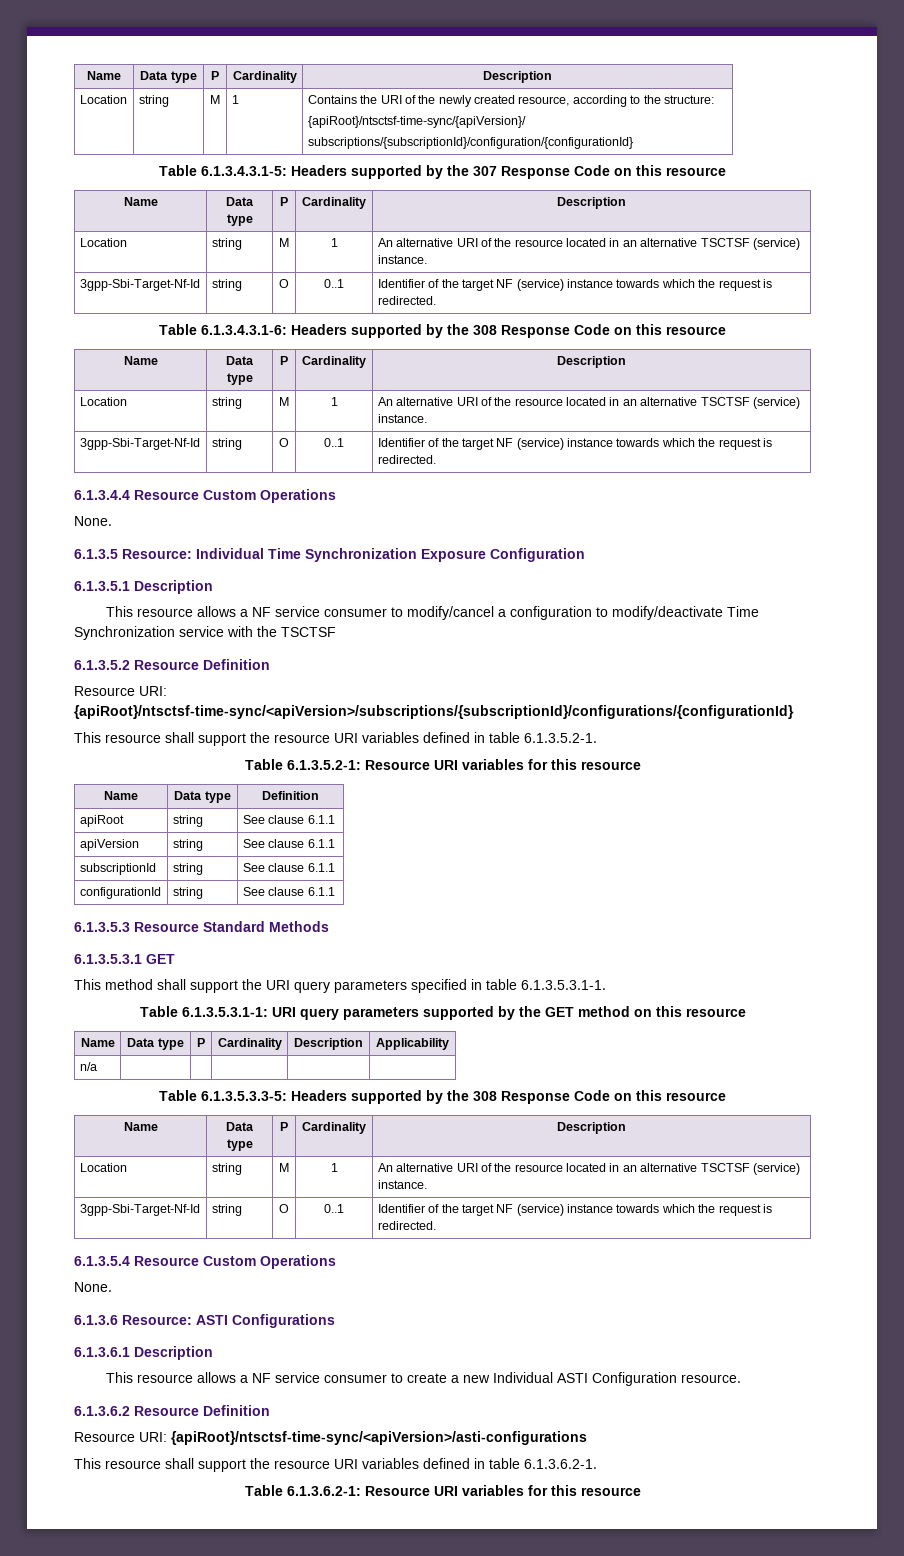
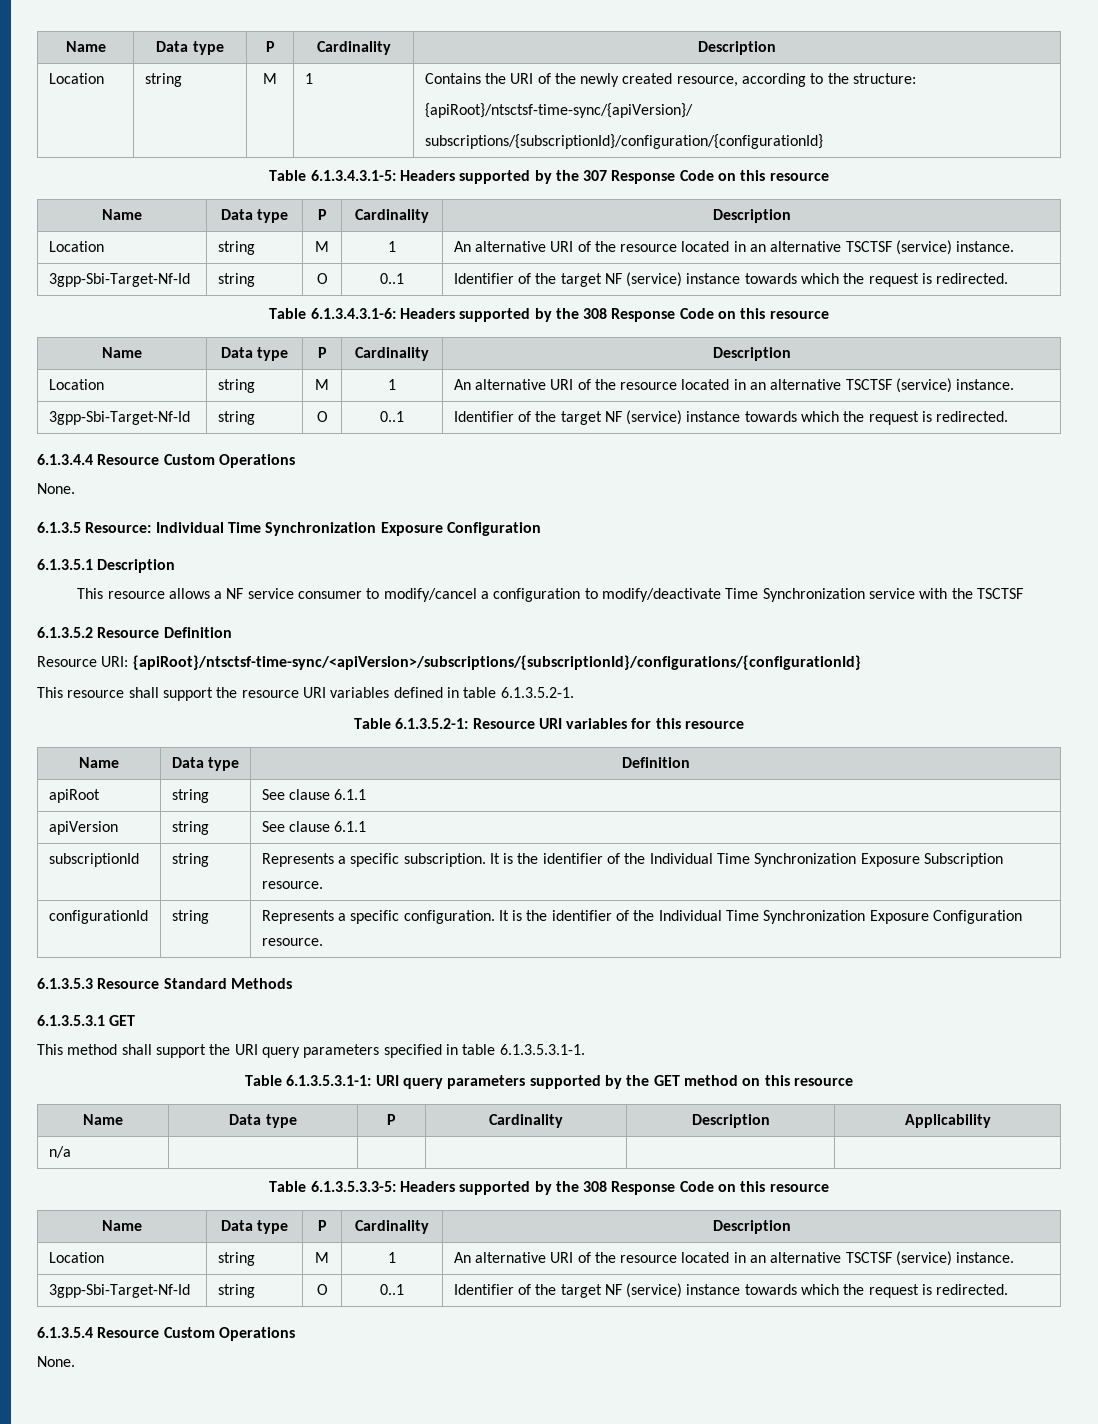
- subscriptionId | string | See clause 6.1.1
- configurationId | string | See clause 6.1.1
+ subscriptionId | string | Represents a specific subscription. It is the identifier of the Individual Time Synchronization Exposure Subscription resource.
+ configurationId | string | Represents a specific configuration. It is the identifier of the Individual Time Synchronization Exposure Configuration resource.
- 6.1.3.6 Resource: ASTI Configurations
- 6.1.3.6.1 Description
- This resource allows a NF service consumer to create a new Individual ASTI Configuration resource.
- 6.1.3.6.2 Resource Definition
- Resource URI: {apiRoot}/ntsctsf-time-sync/<apiVersion>/asti-configurations
- This resource shall support the resource URI variables defined in table 6.1.3.6.2-1.
- Table 6.1.3.6.2-1: Resource URI variables for this resource

